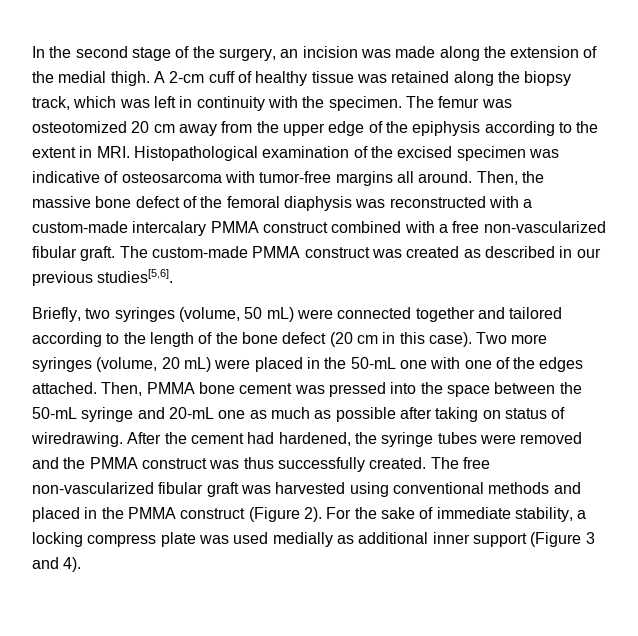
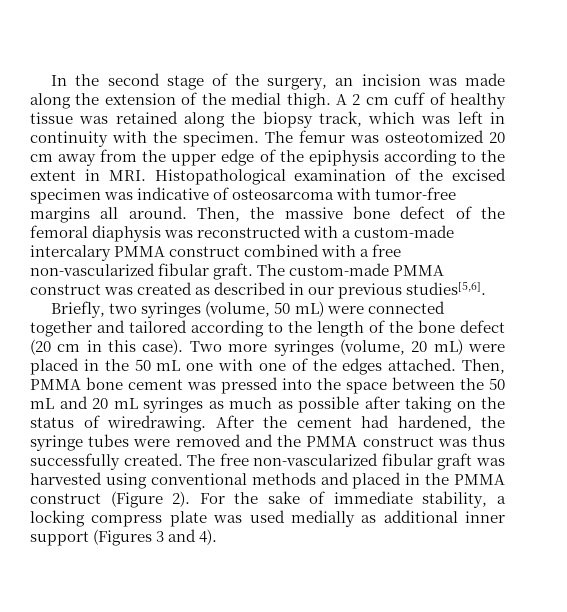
- A 2-cm cuff of healthy tissue was retained along the biopsy track, which was left in continuity with the specimen.
+ A 2 cm cuff of healthy tissue was retained along the biopsy track, which was left in continuity with the specimen.
- Two more syringes (volume, 20 mL) were placed in the 50-mL one with one of the edges attached.
+ Two more syringes (volume, 20 mL) were placed in the 50 mL one with one of the edges attached.
- Then, PMMA bone cement was pressed into the space between the 50-mL syringe and 20-mL one as much as possible after taking on status of wiredrawing.
+ Then, PMMA bone cement was pressed into the space between the 50 mL and 20 mL syringes as much as possible after taking on the status of wiredrawing.
- For the sake of immediate stability, a locking compress plate was used medially as additional inner support (Figure 3 and 4).
+ For the sake of immediate stability, a locking compress plate was used medially as additional inner support (Figures 3 and 4).

